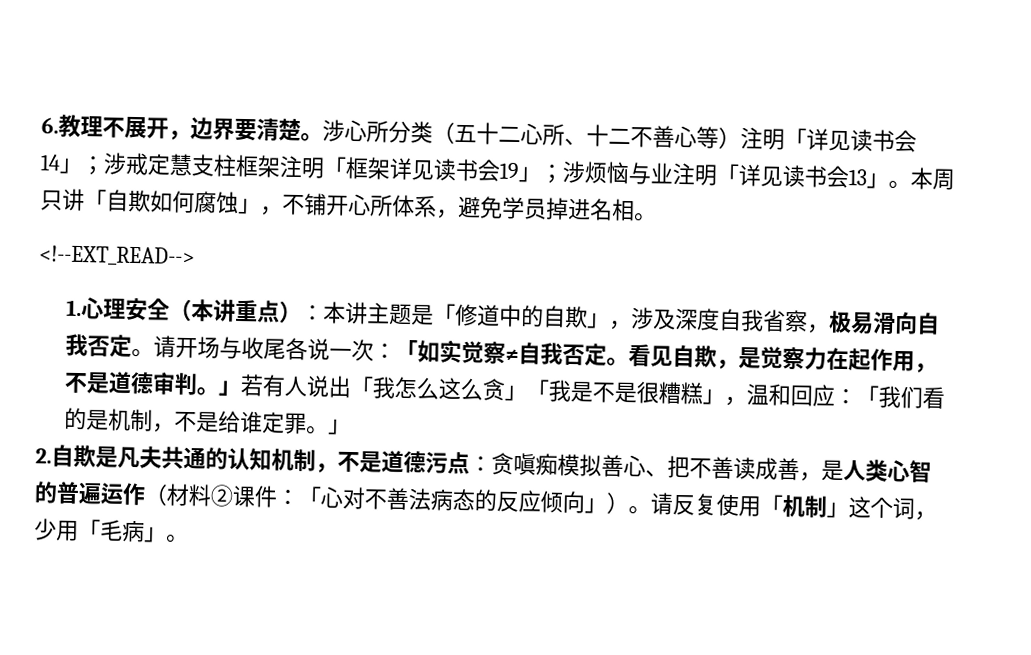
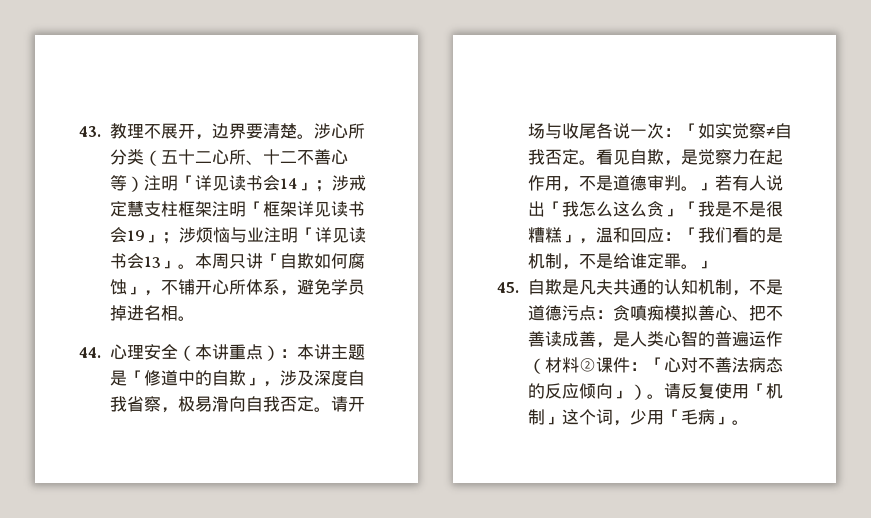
- 6.教理不展开，边界要清楚。
+ 43.教理不展开，边界要清楚。
- <!--EXT_READ-->
- 1.心理安全（本讲重点）：本讲主题是「修道中的自欺」，涉及深度自我省察，极易滑向自我否定。
+ 44.心理安全（本讲重点）：本讲主题是「修道中的自欺」，涉及深度自我省察，极易滑向自我否定。
- 2.自欺是凡夫共通的认知机制，不是道德污点：贪嗔痴模拟善心、把不善读成善，是人类心智的普遍运作（材料②课件：「心对不善法病态的反应倾向」）。
+ 45.自欺是凡夫共通的认知机制，不是道德污点：贪嗔痴模拟善心、把不善读成善，是人类心智的普遍运作（材料②课件：「心对不善法病态的反应倾向」）。

